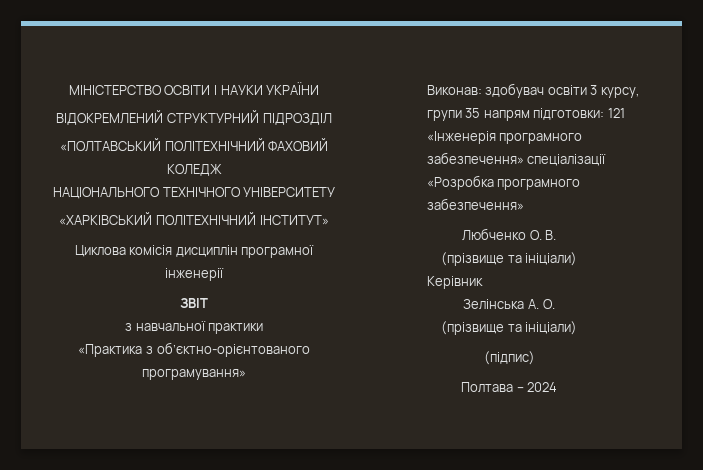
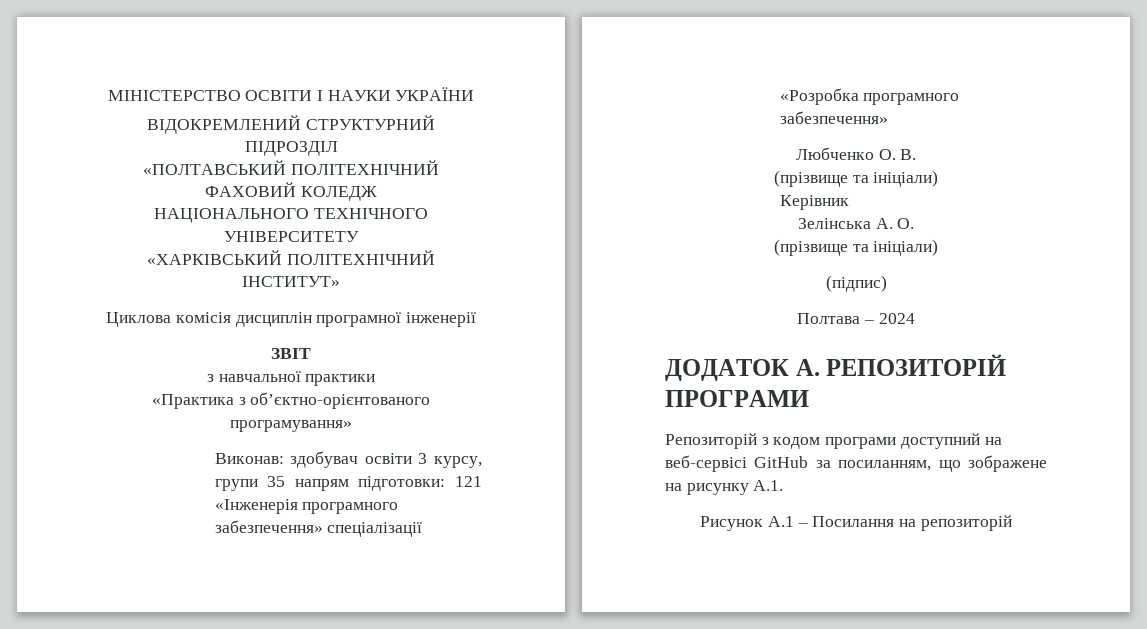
+ ДОДАТОК А. РЕПОЗИТОРІЙ ПРОГРАМИ
+ Репозиторій з кодом програми доступний на веб-сервісі GitHub за посиланням, що зображене на рисунку А.1.
+ Рисунок А.1 – Посилання на репозиторій

